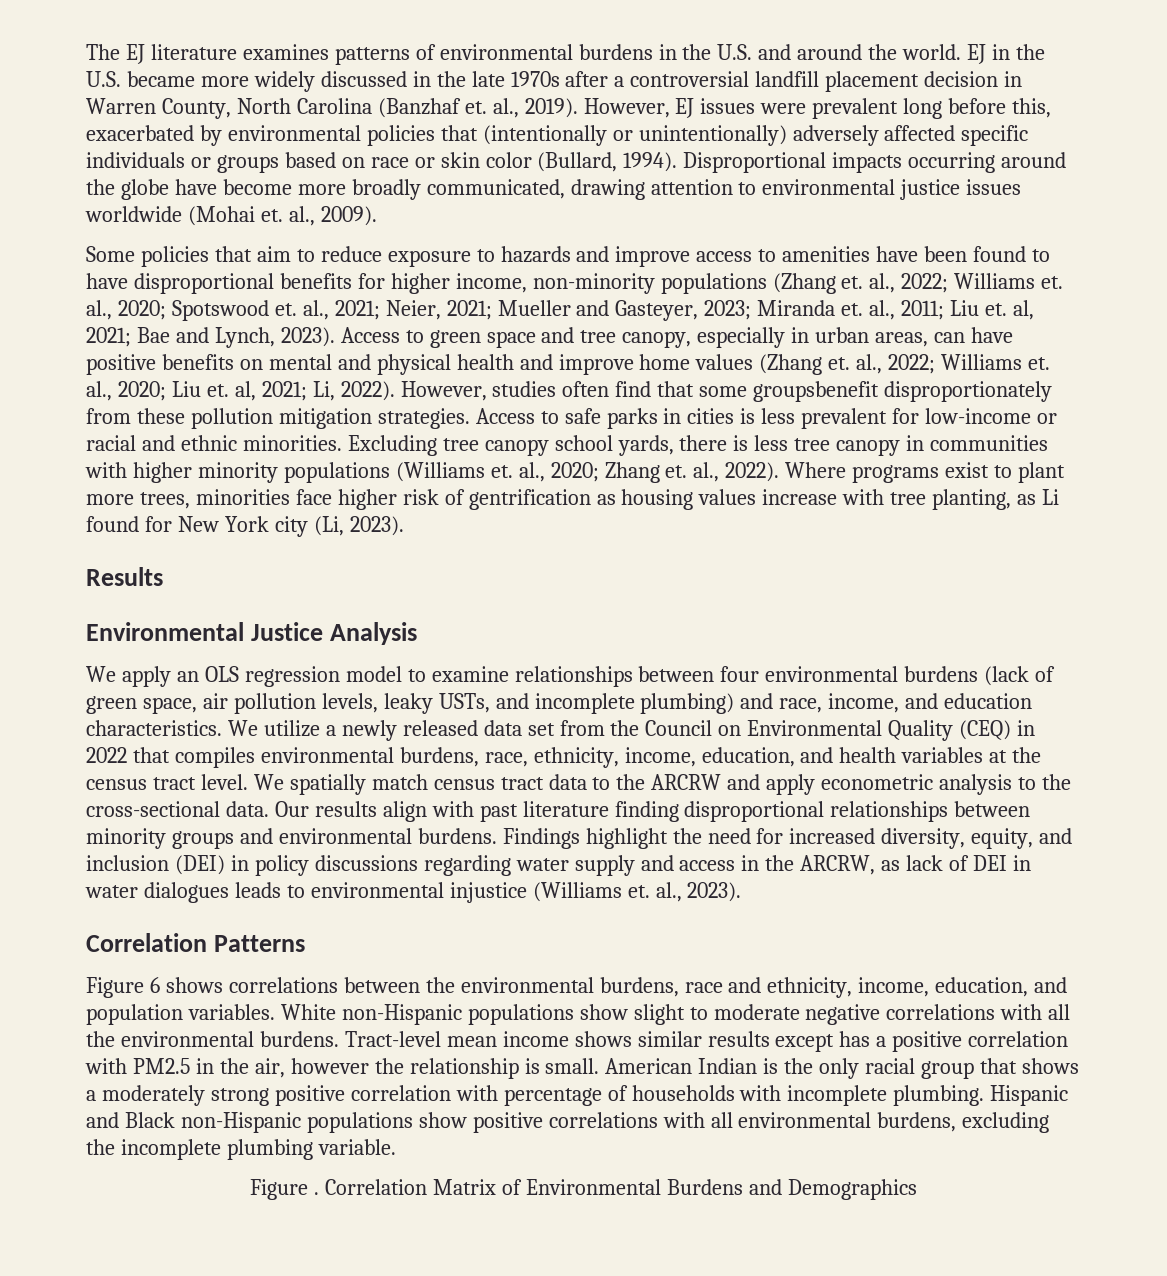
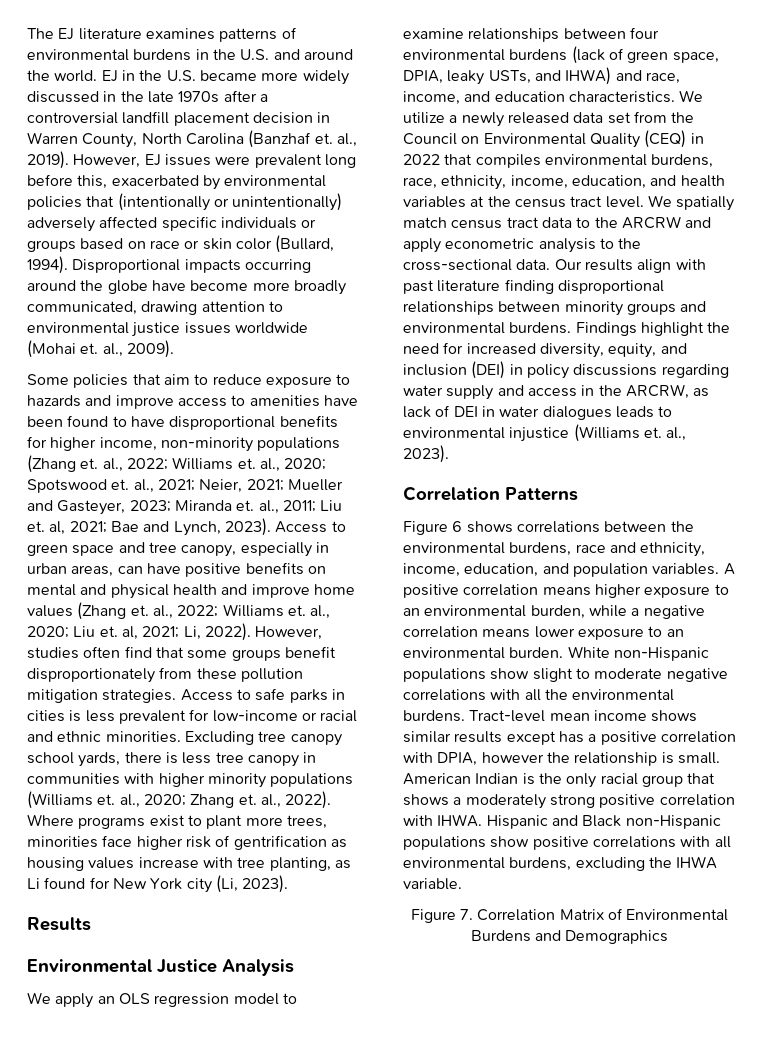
- However, studies often find that some groupsbenefit disproportionately from these pollution mitigation strategies.
+ However, studies often find that some groups benefit disproportionately from these pollution mitigation strategies.
- We apply an OLS regression model to examine relationships between four environmental burdens (lack of green space, air pollution levels, leaky USTs, and incomplete plumbing) and race, income, and education characteristics.
+ We apply an OLS regression model to examine relationships between four environmental burdens (lack of green space, DPIA, leaky USTs, and IHWA) and race, income, and education characteristics.
+ A positive correlation means higher exposure to an environmental burden, while a negative correlation means lower exposure to an environmental burden.
- Tract-level mean income shows similar results except has a positive correlation with PM2.5 in the air, however the relationship is small.
+ Tract-level mean income shows similar results except has a positive correlation with DPIA, however the relationship is small.
- American Indian is the only racial group that shows a moderately strong positive correlation with percentage of households with incomplete plumbing.
+ American Indian is the only racial group that shows a moderately strong positive correlation with IHWA.
- Hispanic and Black non-Hispanic populations show positive correlations with all environmental burdens, excluding the incomplete plumbing variable.
+ Hispanic and Black non-Hispanic populations show positive correlations with all environmental burdens, excluding the IHWA variable.
- Figure . Correlation Matrix of Environmental Burdens and Demographics
+ Figure 7. Correlation Matrix of Environmental Burdens and Demographics

